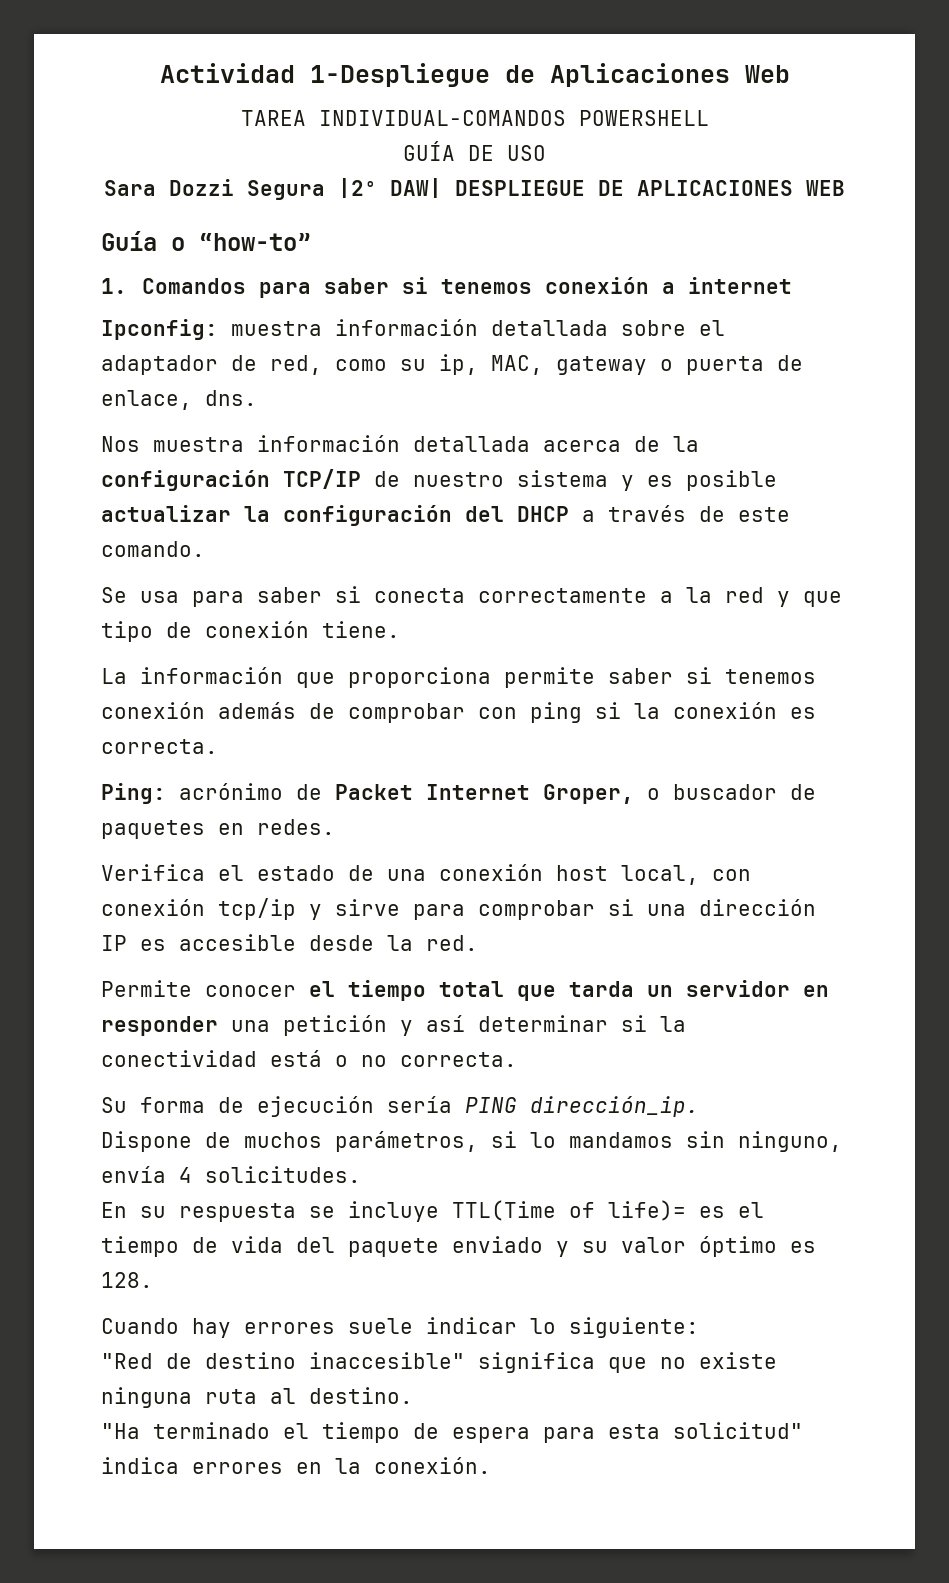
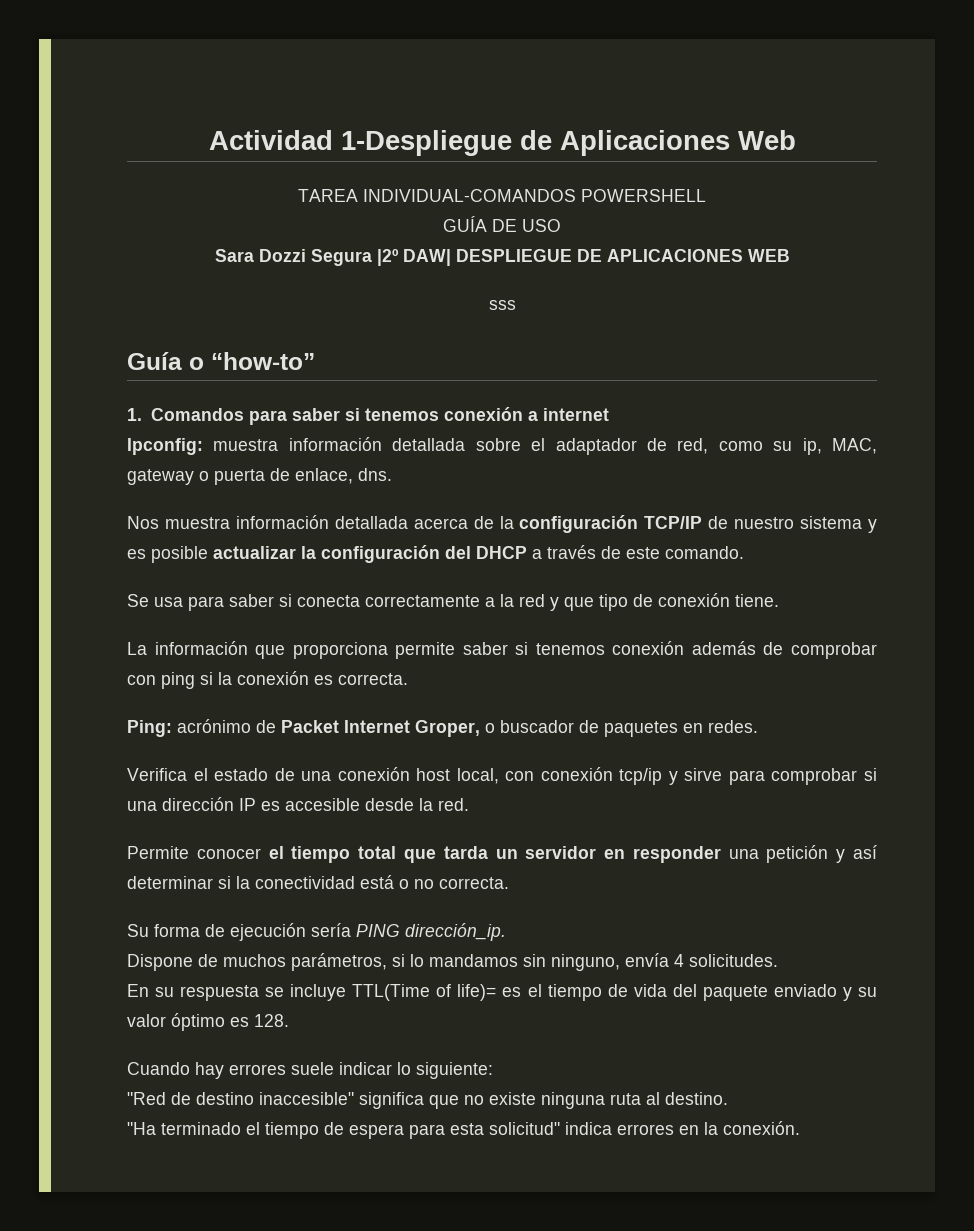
+ sss

